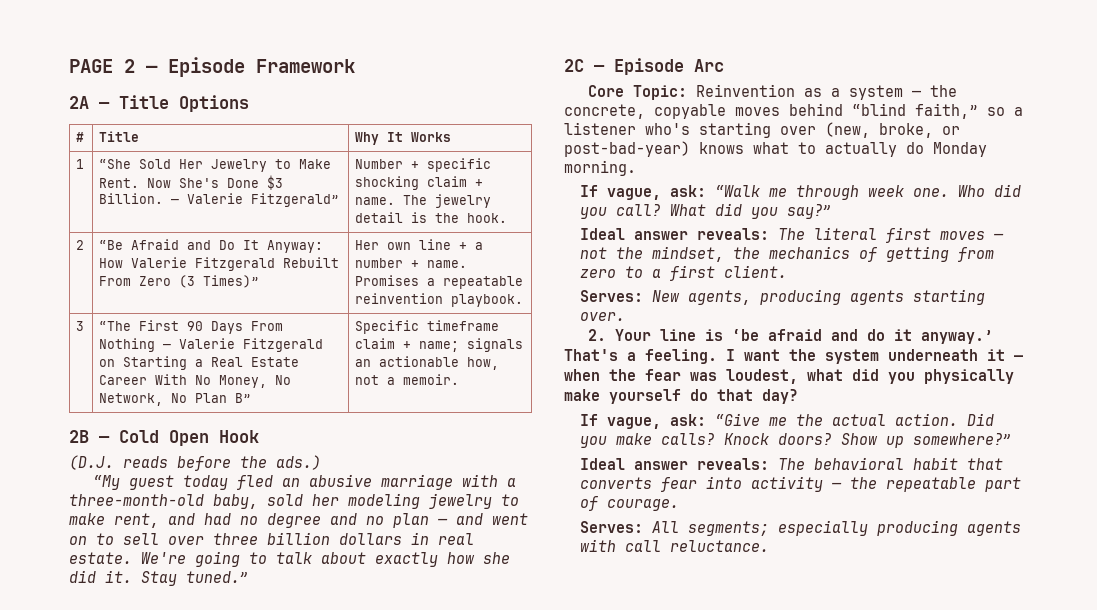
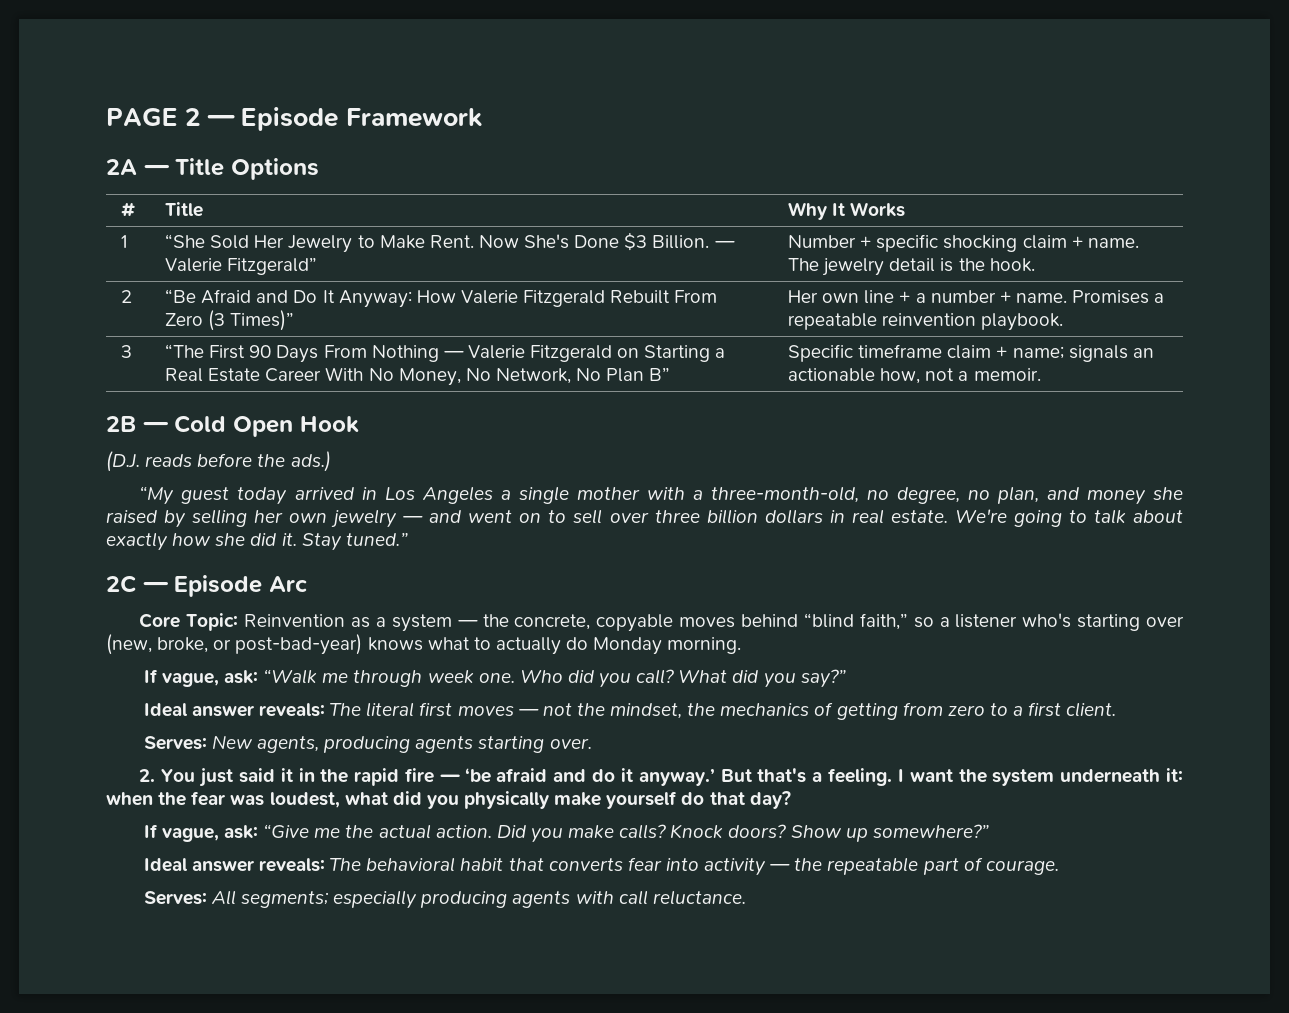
- “My guest today fled an abusive marriage with a three-month-old baby, sold her modeling jewelry to make rent, and had no degree and no plan — and went on to sell over three billion dollars in real estate.
+ “My guest today arrived in Los Angeles a single mother with a three-month-old, no degree, no plan, and money she raised by selling her own jewelry — and went on to sell over three billion dollars in real estate.
- 2. Your line is ‘be afraid and do it anyway.’
+ 2. You just said it in the rapid fire — ‘be afraid and do it anyway.’
- That's a feeling.
+ But that's a feeling.
- I want the system underneath it — when the fear was loudest, what did you physically make yourself do that day?
+ I want the system underneath it: when the fear was loudest, what did you physically make yourself do that day?

